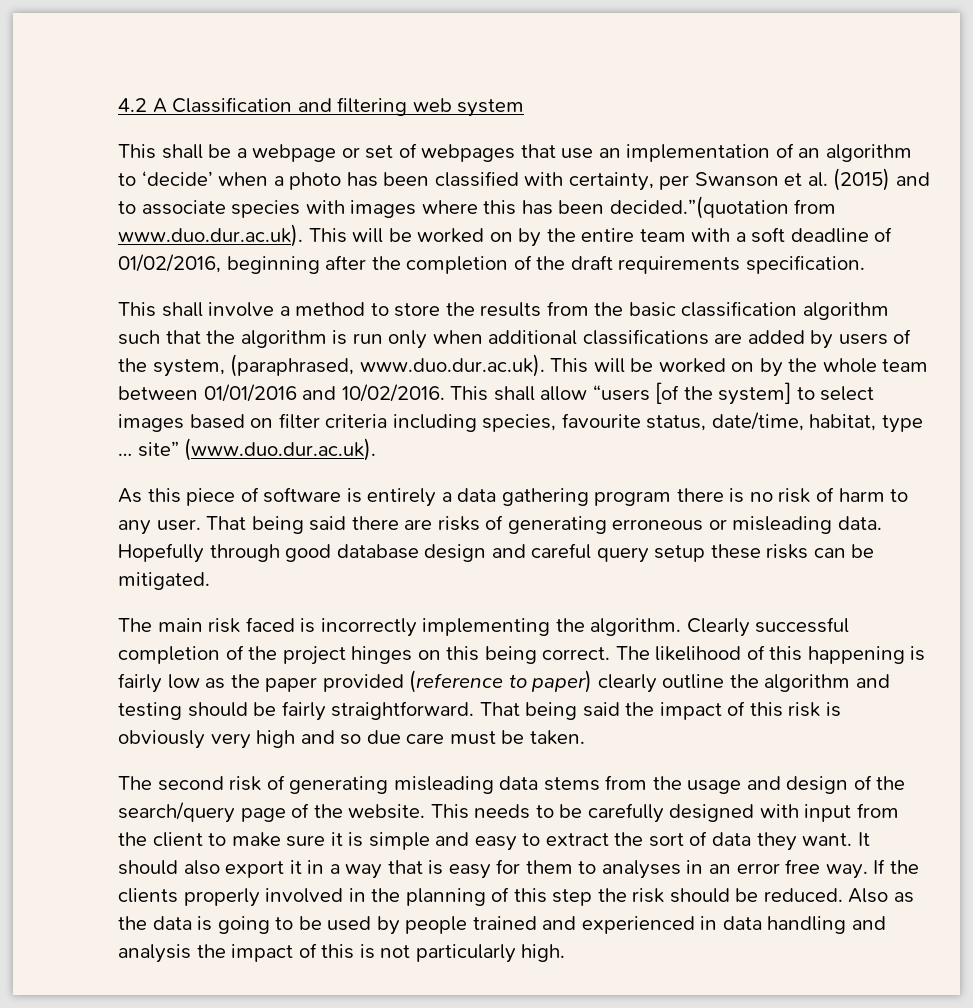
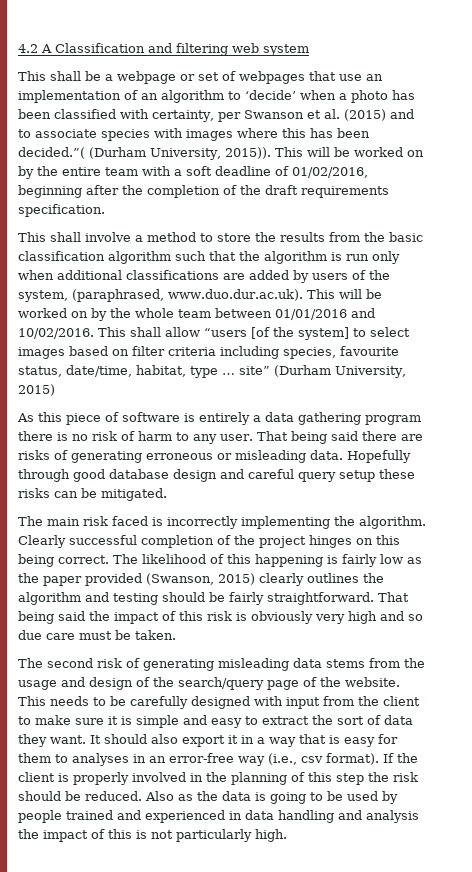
- This shall be a webpage or set of webpages that use an implementation of an algorithm to ‘decide’ when a photo has been classified with certainty, per Swanson et al. (2015) and to associate species with images where this has been decided.”(quotation from www.duo.dur.ac.uk). This will be worked on by the entire team with a soft deadline of 01/02/2016, beginning after the completion of the draft requirements specification.
+ This shall be a webpage or set of webpages that use an implementation of an algorithm to ‘decide’ when a photo has been classified with certainty, per Swanson et al. (2015) and to associate species with images where this has been decided.”( (Durham University, 2015)). This will be worked on by the entire team with a soft deadline of 01/02/2016, beginning after the completion of the draft requirements specification.
- This shall allow “users [of the system] to select images based on filter criteria including species, favourite status, date/time, habitat, type … site” (www.duo.dur.ac.uk).
+ This shall allow “users [of the system] to select images based on filter criteria including species, favourite status, date/time, habitat, type … site” (Durham University, 2015)
- The likelihood of this happening is fairly low as the paper provided (reference to paper) clearly outline the algorithm and testing should be fairly straightforward.
+ The likelihood of this happening is fairly low as the paper provided (Swanson, 2015) clearly outlines the algorithm and testing should be fairly straightforward.
- It should also export it in a way that is easy for them to analyses in an error free way. If the clients properly involved in the planning of this step the risk should be reduced.
+ It should also export it in a way that is easy for them to analyses in an error-free way (i.e., csv format). If the client is properly involved in the planning of this step the risk should be reduced.

